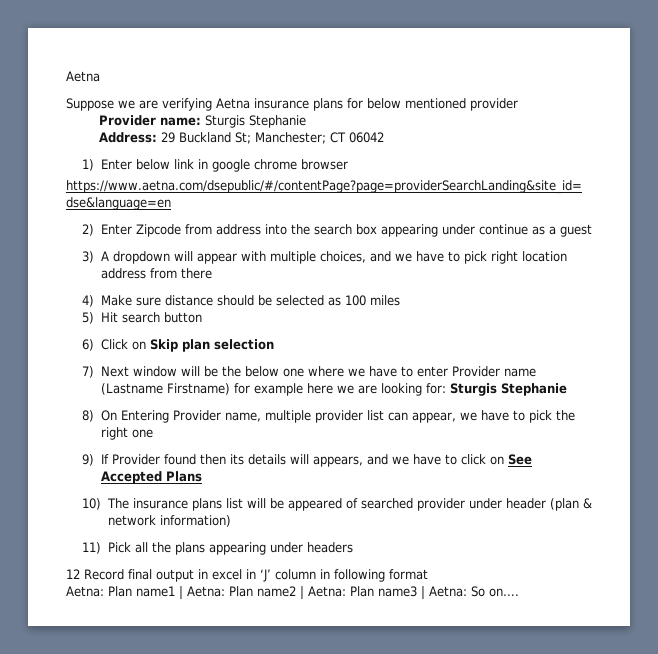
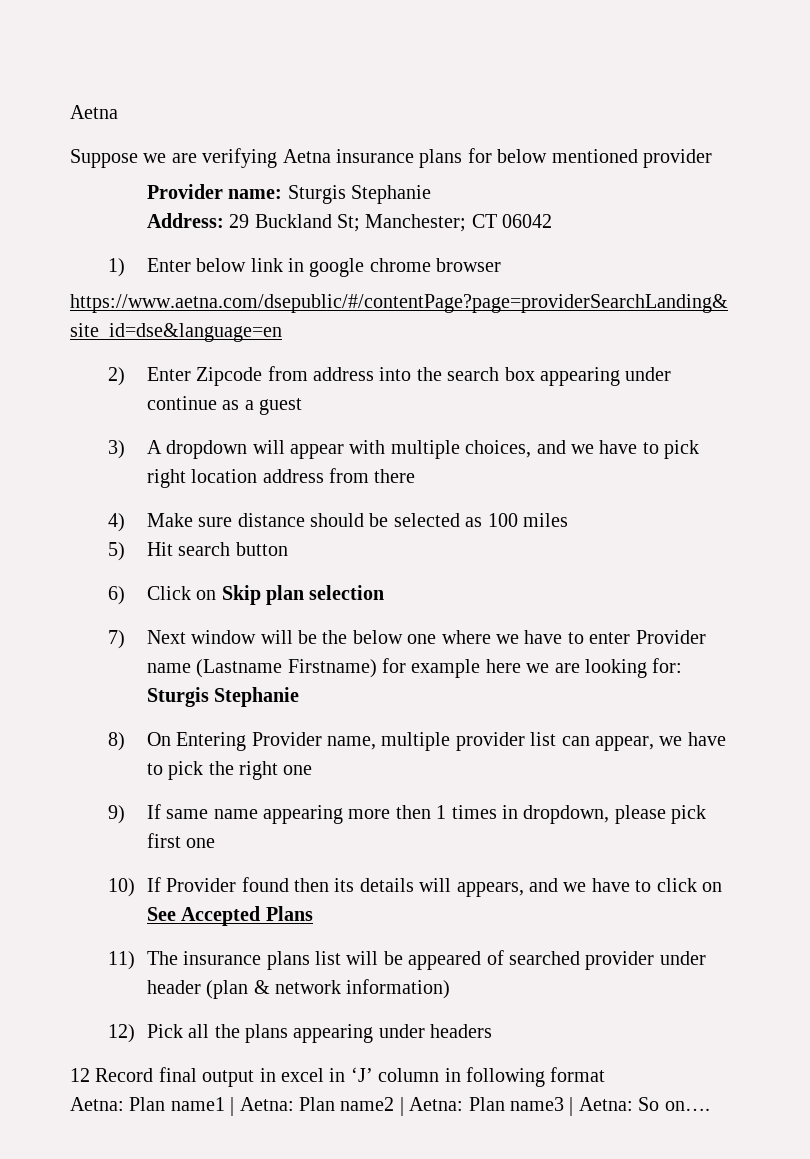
- 9) If Provider found then its details will appears, and we have to click on See Accepted Plans
+ 9) If same name appearing more then 1 times in dropdown, please pick first one
+ 10) If Provider found then its details will appears, and we have to click on See Accepted Plans
- 10) The insurance plans list will be appeared of searched provider under header (plan & network information)
+ 11) The insurance plans list will be appeared of searched provider under header (plan & network information)
- 11) Pick all the plans appearing under headers
+ 12) Pick all the plans appearing under headers

